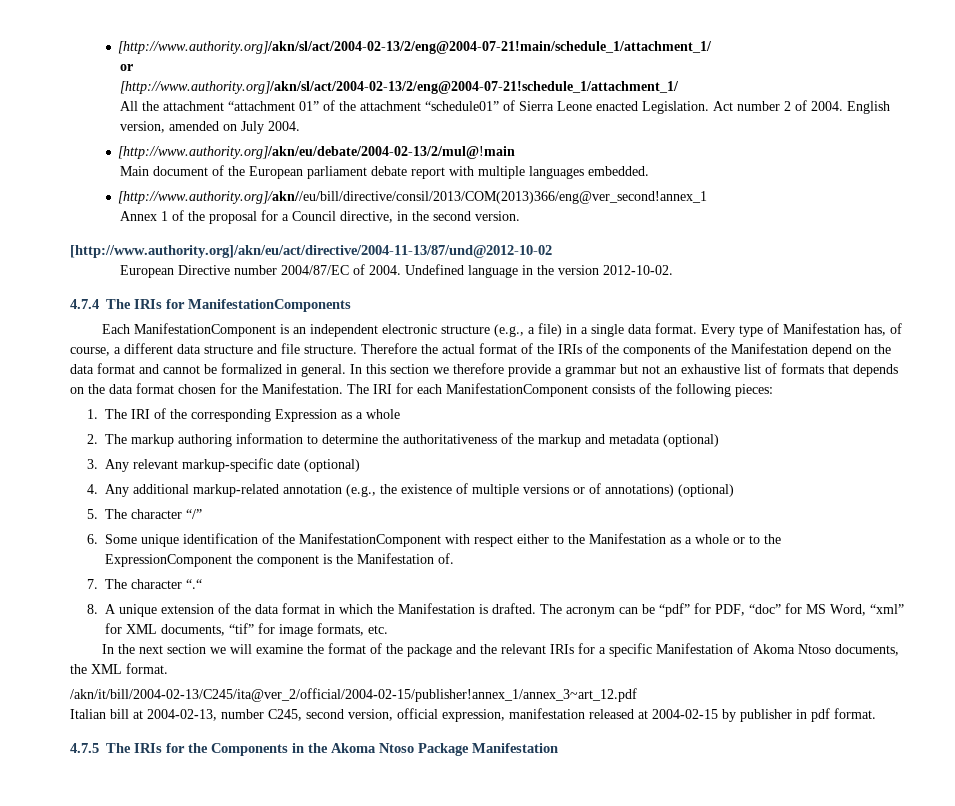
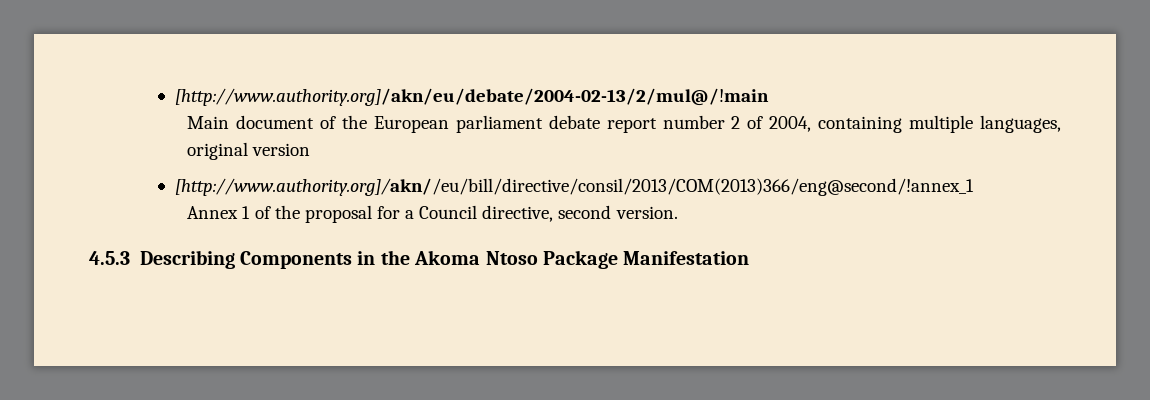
- [http://www.authority.org]/akn/sl/act/2004-02-13/2/eng@2004-07-21!main/schedule_1/attachment_1/
- or
- [http://www.authority.org]/akn/sl/act/2004-02-13/2/eng@2004-07-21!schedule_1/attachment_1/
- All the attachment “attachment 01” of the attachment “schedule01” of Sierra Leone enacted Legislation. Act number 2 of 2004. English version, amended on July 2004.
- [http://www.authority.org]/akn/eu/debate/2004-02-13/2/mul@!main
+ [http://www.authority.org]/akn/eu/debate/2004-02-13/2/mul@/!main
- Main document of the European parliament debate report with multiple languages embedded.
- [http://www.authority.org]/akn//eu/bill/directive/consil/2013/COM(2013)366/eng@ver_second!annex_1
+ Main document of the European parliament debate report number 2 of 2004, containing multiple languages, original version
+ [http://www.authority.org]/akn//eu/bill/directive/consil/2013/COM(2013)366/eng@second/!annex_1
- Annex 1 of the proposal for a Council directive, in the second version.
+ Annex 1 of the proposal for a Council directive, second version.
- [http://www.authority.org]/akn/eu/act/directive/2004-11-13/87/und@2012-10-02
- European Directive number 2004/87/EC of 2004. Undefined language in the version 2012-10-02.
- 4.7.4 The IRIs for ManifestationComponents
- Each ManifestationComponent is an independent electronic structure (e.g., a file) in a single data format. Every type of Manifestation has, of course, a different data structure and file structure. Therefore the actual format of the IRIs of the components of the Manifestation depend on the data format and cannot be formalized in general. In this section we therefore provide a grammar but not an exhaustive list of formats that depends on the data format chosen for the Manifestation. The IRI for each ManifestationComponent consists of the following pieces:
- 1. The IRI of the corresponding Expression as a whole
- 2. The markup authoring information to determine the authoritativeness of the markup and metadata (optional)
- 3. Any relevant markup-specific date (optional)
- 4. Any additional markup-related annotation (e.g., the existence of multiple versions or of annotations) (optional)
- 5. The character “/”
- 6. Some unique identification of the ManifestationComponent with respect either to the Manifestation as a whole or to the ExpressionComponent the component is the Manifestation of.
- 7. The character “.“
- 8. A unique extension of the data format in which the Manifestation is drafted. The acronym can be “pdf” for PDF, “doc” for MS Word, “xml” for XML documents, “tif” for image formats, etc.
- In the next section we will examine the format of the package and the relevant IRIs for a specific Manifestation of Akoma Ntoso documents, the XML format.
- /akn/it/bill/2004-02-13/C245/ita@ver_2/official/2004-02-15/publisher!annex_1/annex_3~art_12.pdf
- Italian bill at 2004-02-13, number C245, second version, official expression, manifestation released at 2004-02-15 by publisher in pdf format.
- 4.7.5 The IRIs for the Components in the Akoma Ntoso Package Manifestation
+ 4.5.3 Describing Components in the Akoma Ntoso Package Manifestation

